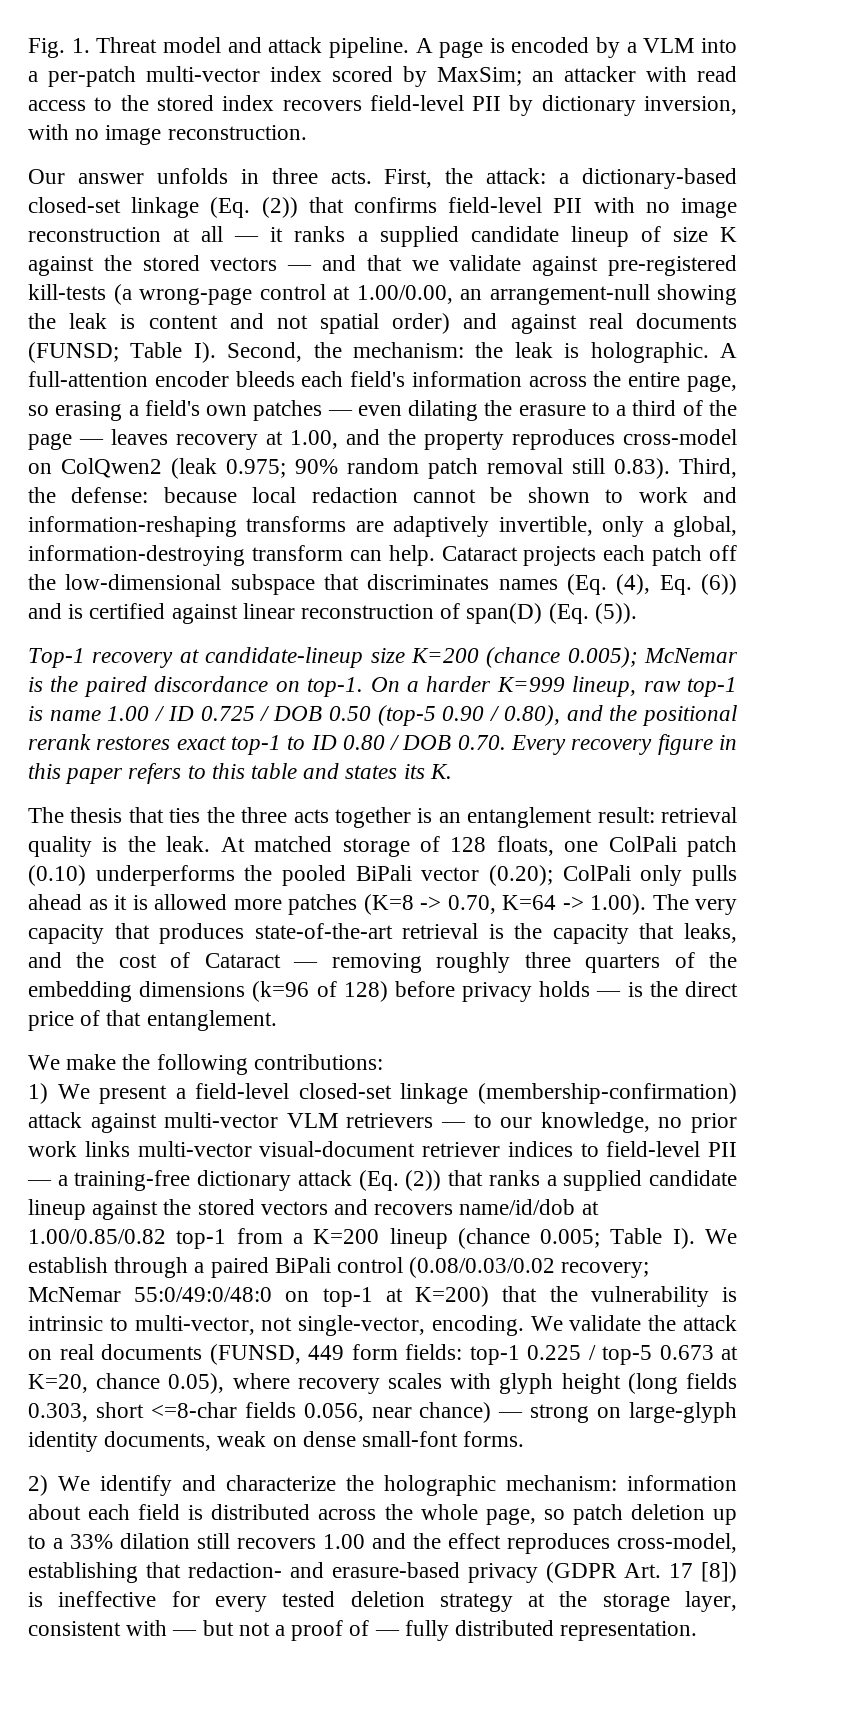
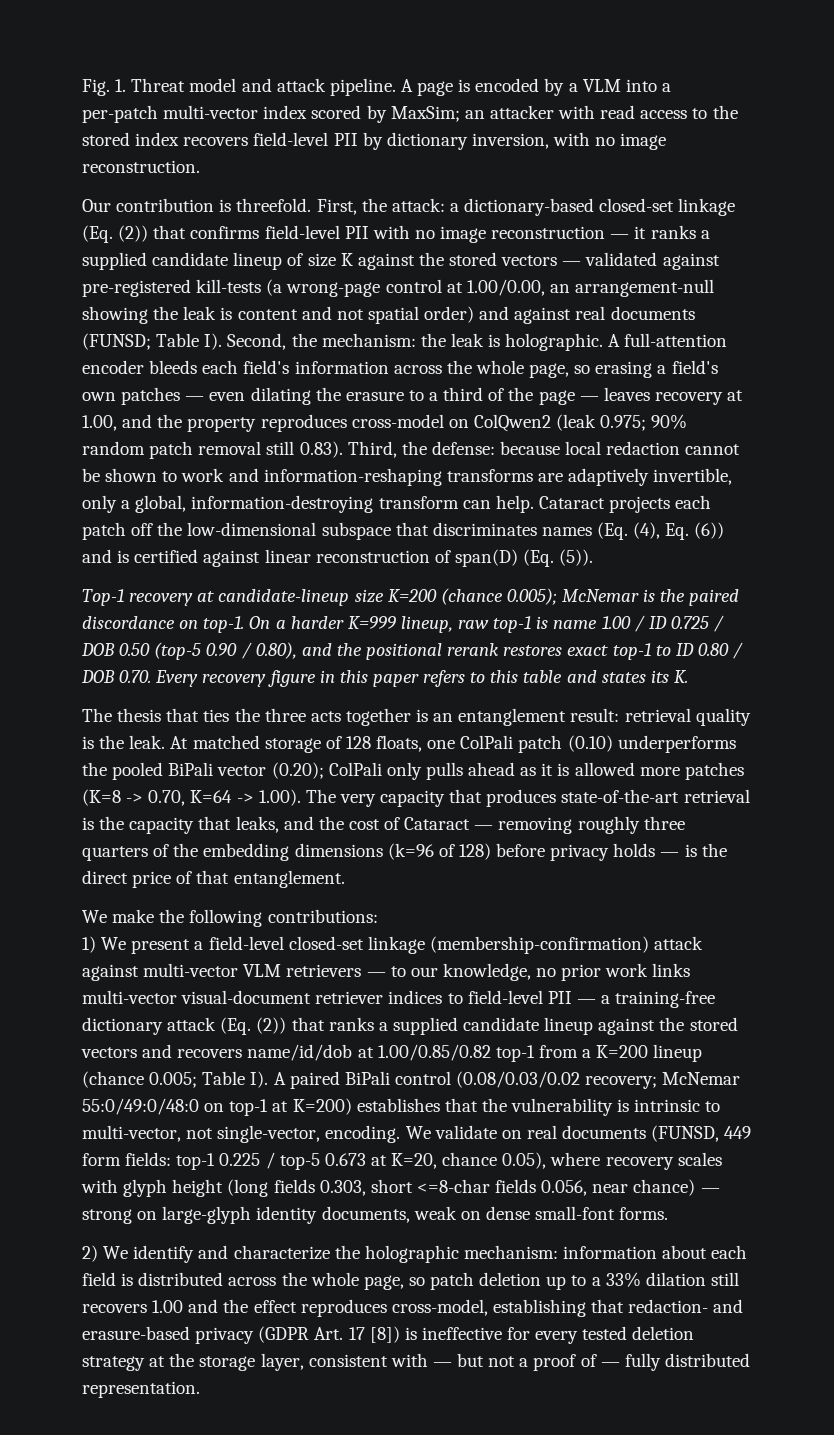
- Our answer unfolds in three acts.
+ Our contribution is threefold.
- a dictionary-based closed-set linkage (Eq. (2)) that confirms field-level PII with no image reconstruction at all — it ranks a supplied candidate lineup of size K against the stored vectors — and that we validate against pre-registered kill-tests (a wrong-page control at 1.00/0.00, an arrangement-null showing the leak is content and not spatial order) and against real documents (FUNSD;
+ a dictionary-based closed-set linkage (Eq. (2)) that confirms field-level PII with no image reconstruction — it ranks a supplied candidate lineup of size K against the stored vectors — validated against pre-registered kill-tests (a wrong-page control at 1.00/0.00, an arrangement-null showing the leak is content and not spatial order) and against real documents (FUNSD;
- A full-attention encoder bleeds each field's information across the entire page, so erasing a field's own patches — even dilating the erasure to a third of the page — leaves recovery at 1.00, and the property reproduces cross-model on ColQwen2 (leak 0.975;
+ A full-attention encoder bleeds each field's information across the whole page, so erasing a field's own patches — even dilating the erasure to a third of the page — leaves recovery at 1.00, and the property reproduces cross-model on ColQwen2 (leak 0.975;
- Table I). We establish through a paired BiPali control (0.08/0.03/0.02 recovery;
+ Table I). A paired BiPali control (0.08/0.03/0.02 recovery;
- McNemar 55:0/49:0/48:0 on top-1 at K=200) that the vulnerability is intrinsic to multi-vector, not single-vector, encoding.
+ McNemar 55:0/49:0/48:0 on top-1 at K=200) establishes that the vulnerability is intrinsic to multi-vector, not single-vector, encoding.
- We validate the attack on real documents (FUNSD, 449 form fields: top-1 0.225 / top-5 0.673 at K=20, chance 0.05), where recovery scales with glyph height (long fields 0.303, short <=8-char fields 0.056, near chance) — strong on large-glyph identity documents, weak on dense small-font forms.
+ We validate on real documents (FUNSD, 449 form fields: top-1 0.225 / top-5 0.673 at K=20, chance 0.05), where recovery scales with glyph height (long fields 0.303, short <=8-char fields 0.056, near chance) — strong on large-glyph identity documents, weak on dense small-font forms.

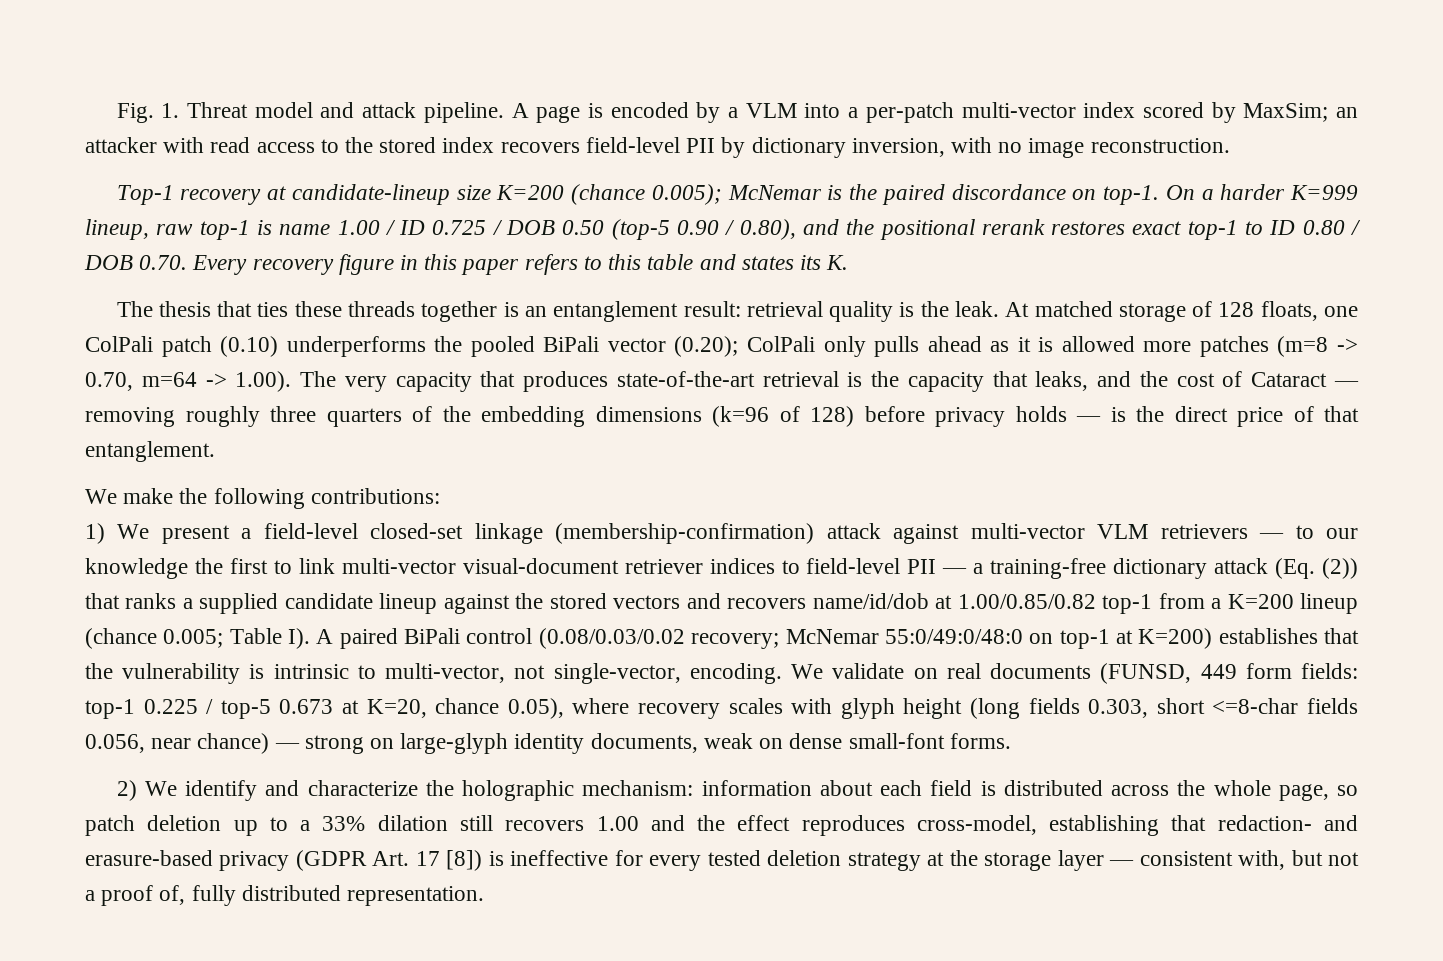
- Our contribution is threefold. First, the attack: a dictionary-based closed-set linkage (Eq. (2)) that confirms field-level PII with no image reconstruction — it ranks a supplied candidate lineup of size K against the stored vectors — validated against pre-registered kill-tests (a wrong-page control at 1.00/0.00, an arrangement-null showing the leak is content and not spatial order) and against real documents (FUNSD; Table I). Second, the mechanism: the leak is holographic. A full-attention encoder bleeds each field's information across the whole page, so erasing a field's own patches — even dilating the erasure to a third of the page — leaves recovery at 1.00, and the property reproduces cross-model on ColQwen2 (leak 0.975; 90% random patch removal still 0.83). Third, the defense: because local redaction cannot be shown to work and information-reshaping transforms are adaptively invertible, only a global, information-destroying transform can help. Cataract projects each patch off the low-dimensional subspace that discriminates names (Eq. (4), Eq. (6)) and is certified against linear reconstruction of span(D) (Eq. (5)).
- The thesis that ties the three acts together is an entanglement result: retrieval quality is the leak.
+ The thesis that ties these threads together is an entanglement result: retrieval quality is the leak.
- ColPali only pulls ahead as it is allowed more patches (K=8 -> 0.70, K=64 -> 1.00). The very capacity that produces state-of-the-art retrieval is the capacity that leaks, and the cost of Cataract — removing roughly three quarters of the embedding dimensions (k=96 of 128) before privacy holds — is the direct price of that entanglement.
+ ColPali only pulls ahead as it is allowed more patches (m=8 -> 0.70, m=64 -> 1.00). The very capacity that produces state-of-the-art retrieval is the capacity that leaks, and the cost of Cataract — removing roughly three quarters of the embedding dimensions (k=96 of 128) before privacy holds — is the direct price of that entanglement.
- 1) We present a field-level closed-set linkage (membership-confirmation) attack against multi-vector VLM retrievers — to our knowledge, no prior work links multi-vector visual-document retriever indices to field-level PII — a training-free dictionary attack (Eq. (2)) that ranks a supplied candidate lineup against the stored vectors and recovers name/id/dob at 1.00/0.85/0.82 top-1 from a K=200 lineup (chance 0.005;
+ 1) We present a field-level closed-set linkage (membership-confirmation) attack against multi-vector VLM retrievers — to our knowledge the first to link multi-vector visual-document retriever indices to field-level PII — a training-free dictionary attack (Eq. (2)) that ranks a supplied candidate lineup against the stored vectors and recovers name/id/dob at 1.00/0.85/0.82 top-1 from a K=200 lineup (chance 0.005;
- information about each field is distributed across the whole page, so patch deletion up to a 33% dilation still recovers 1.00 and the effect reproduces cross-model, establishing that redaction- and erasure-based privacy (GDPR Art. 17 [8]) is ineffective for every tested deletion strategy at the storage layer, consistent with — but not a proof of — fully distributed representation.
+ information about each field is distributed across the whole page, so patch deletion up to a 33% dilation still recovers 1.00 and the effect reproduces cross-model, establishing that redaction- and erasure-based privacy (GDPR Art. 17 [8]) is ineffective for every tested deletion strategy at the storage layer — consistent with, but not a proof of, fully distributed representation.

